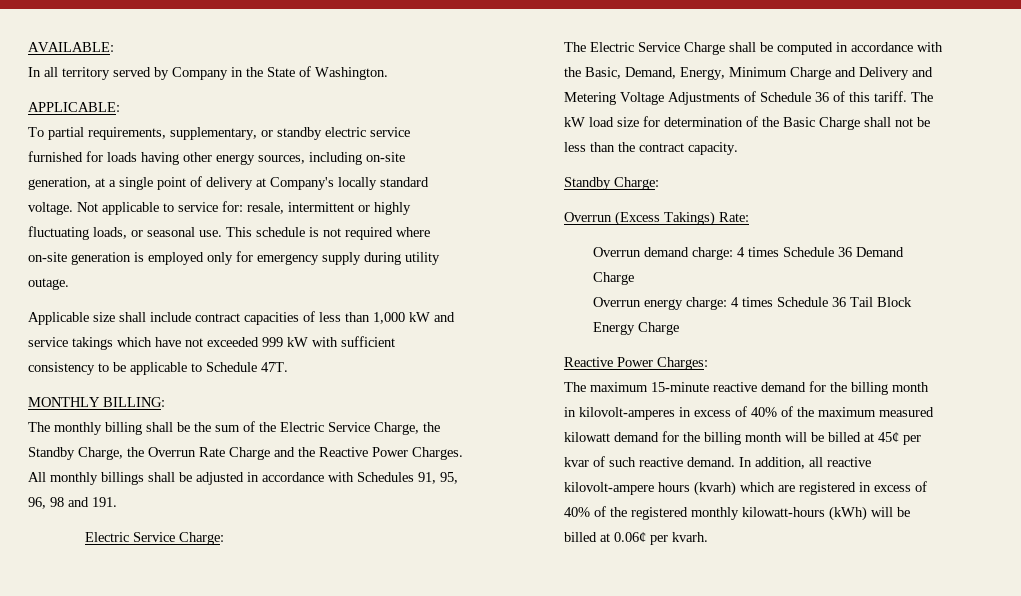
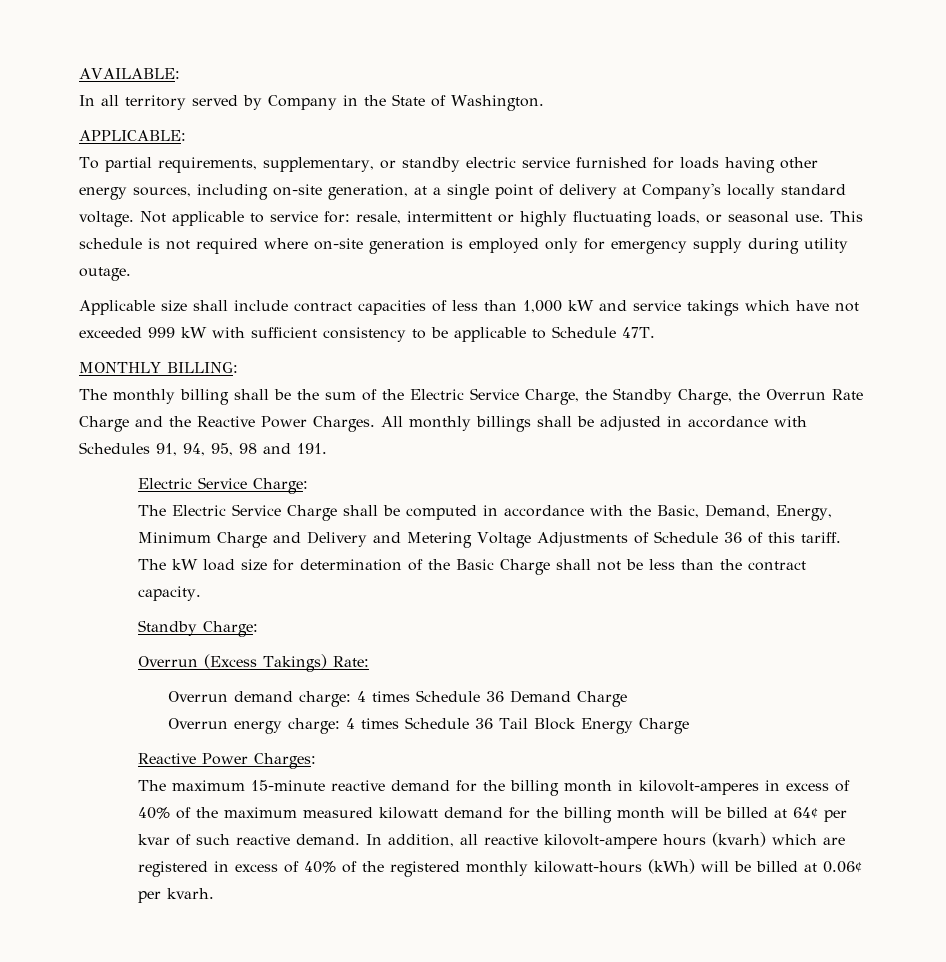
- All monthly billings shall be adjusted in accordance with Schedules 91, 95, 96, 98 and 191.
+ All monthly billings shall be adjusted in accordance with Schedules 91, 94, 95, 98 and 191.
- The maximum 15-minute reactive demand for the billing month in kilovolt-amperes in excess of 40% of the maximum measured kilowatt demand for the billing month will be billed at 45¢ per kvar of such reactive demand.
+ The maximum 15-minute reactive demand for the billing month in kilovolt-amperes in excess of 40% of the maximum measured kilowatt demand for the billing month will be billed at 64¢ per kvar of such reactive demand.

